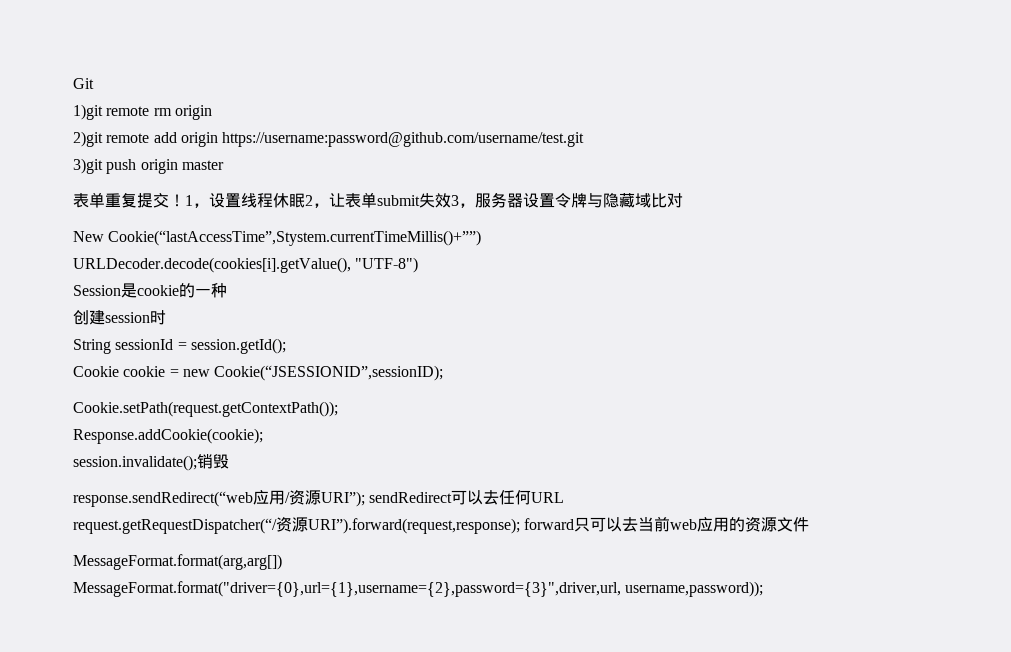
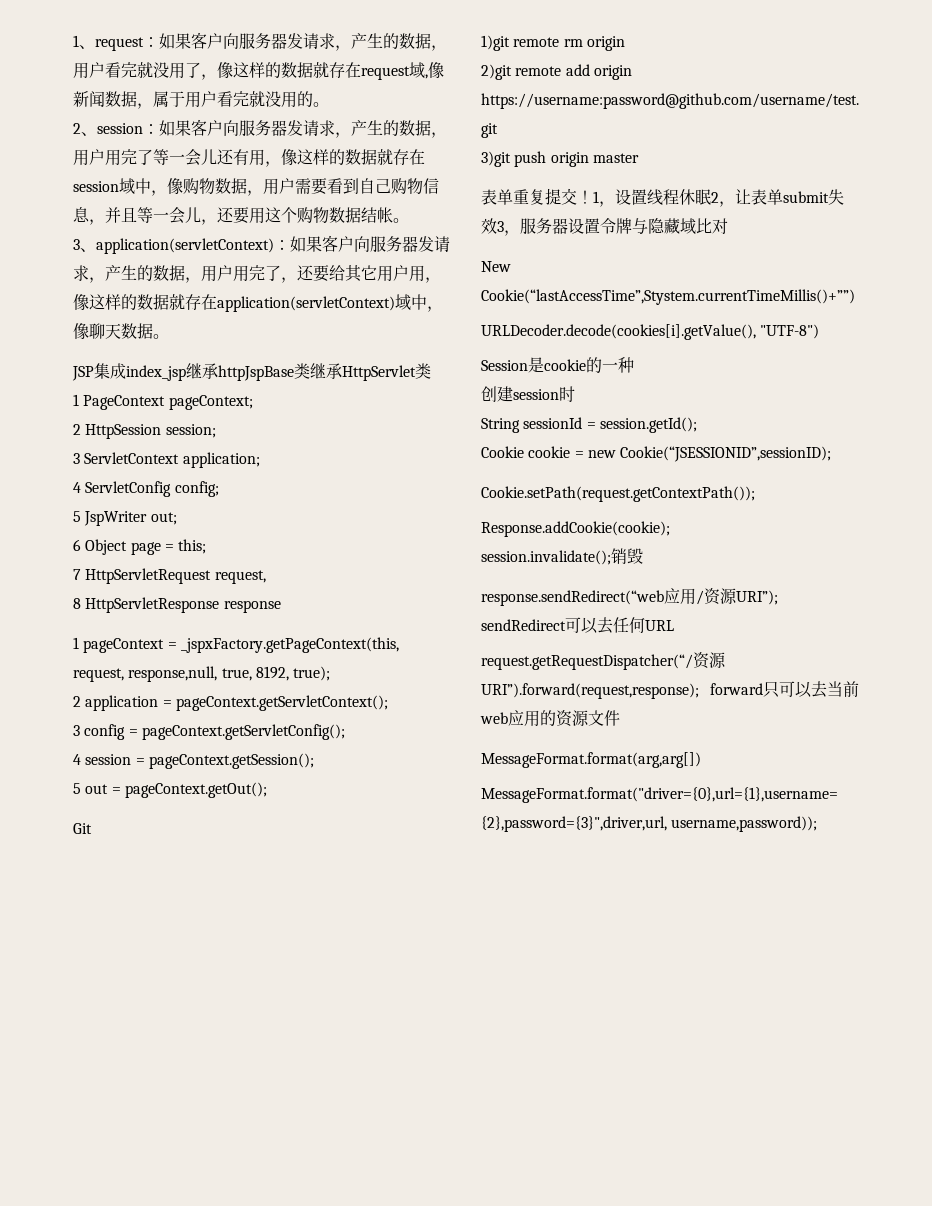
+ 1、request：如果客户向服务器发请求，产生的数据，用户看完就没用了，像这样的数据就存在request域,像新闻数据，属于用户看完就没用的。
+ 2、session：如果客户向服务器发请求，产生的数据，用户用完了等一会儿还有用，像这样的数据就存在session域中，像购物数据，用户需要看到自己购物信息，并且等一会儿，还要用这个购物数据结帐。
+ 3、application(servletContext)：如果客户向服务器发请求，产生的数据，用户用完了，还要给其它用户用，像这样的数据就存在application(servletContext)域中，像聊天数据。
+ JSP集成index_jsp继承httpJspBase类继承HttpServlet类
+ 1 PageContext pageContext;
+ 2 HttpSession session;
+ 3 ServletContext application;
+ 4 ServletConfig config;
+ 5 JspWriter out;
+ 6 Object page = this;
+ 7 HttpServletRequest request,
+ 8 HttpServletResponse response
+ 1 pageContext = _jspxFactory.getPageContext(this, request, response,null, true, 8192, true);
+ 2 application = pageContext.getServletContext();
+ 3 config = pageContext.getServletConfig();
+ 4 session = pageContext.getSession();
+ 5 out = pageContext.getOut();

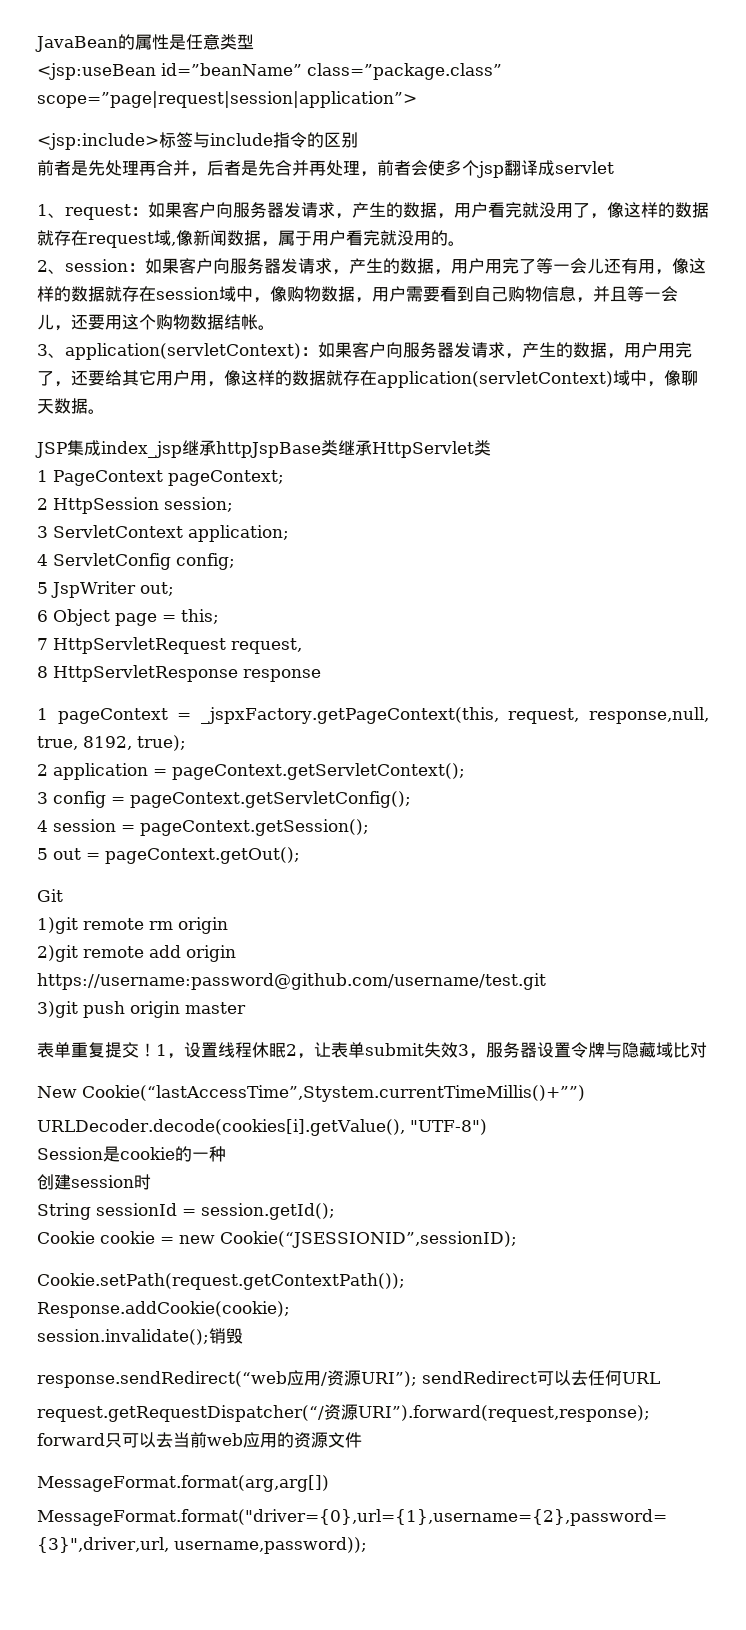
+ JavaBean的属性是任意类型
+ <jsp:useBean id=”beanName” class=”package.class” scope=”page|request|session|application”>
+ <jsp:include>标签与include指令的区别
+ 前者是先处理再合并，后者是先合并再处理，前者会使多个jsp翻译成servlet

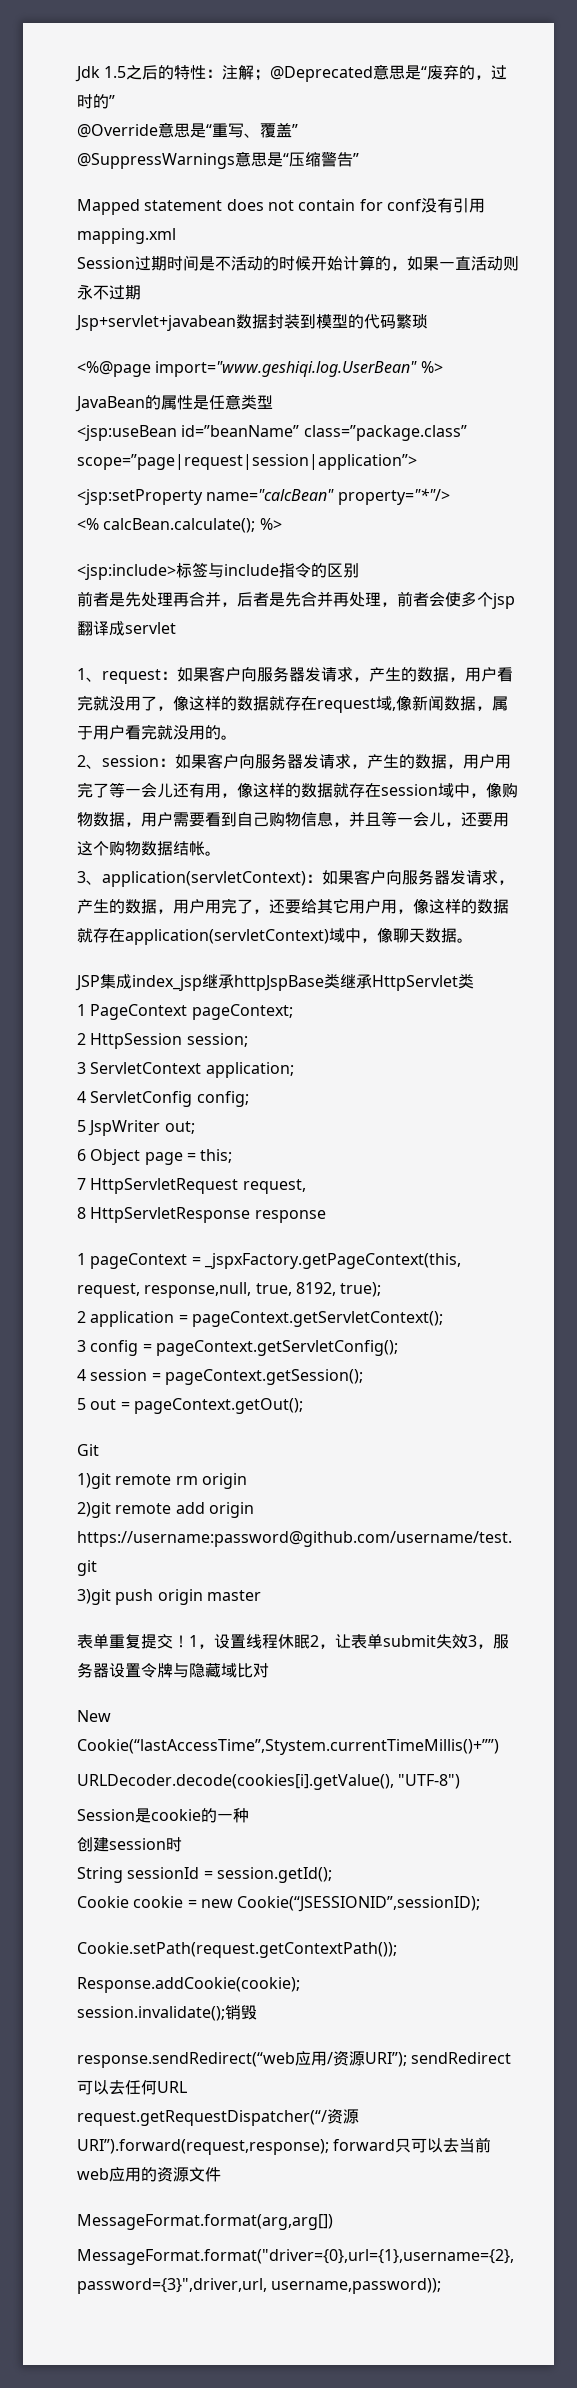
+ Jdk 1.5之后的特性：注解；@Deprecated意思是“废弃的，过时的”
+ @Override意思是“重写、覆盖”
+ @SuppressWarnings意思是“压缩警告”
+ Mapped statement does not contain for conf没有引用mapping.xml
+ Session过期时间是不活动的时候开始计算的，如果一直活动则永不过期
+ Jsp+servlet+javabean数据封装到模型的代码繁琐
+ <%@page import="www.geshiqi.log.UserBean" %>
+ <jsp:setProperty name="calcBean" property="*"/>
+ <% calcBean.calculate(); %>

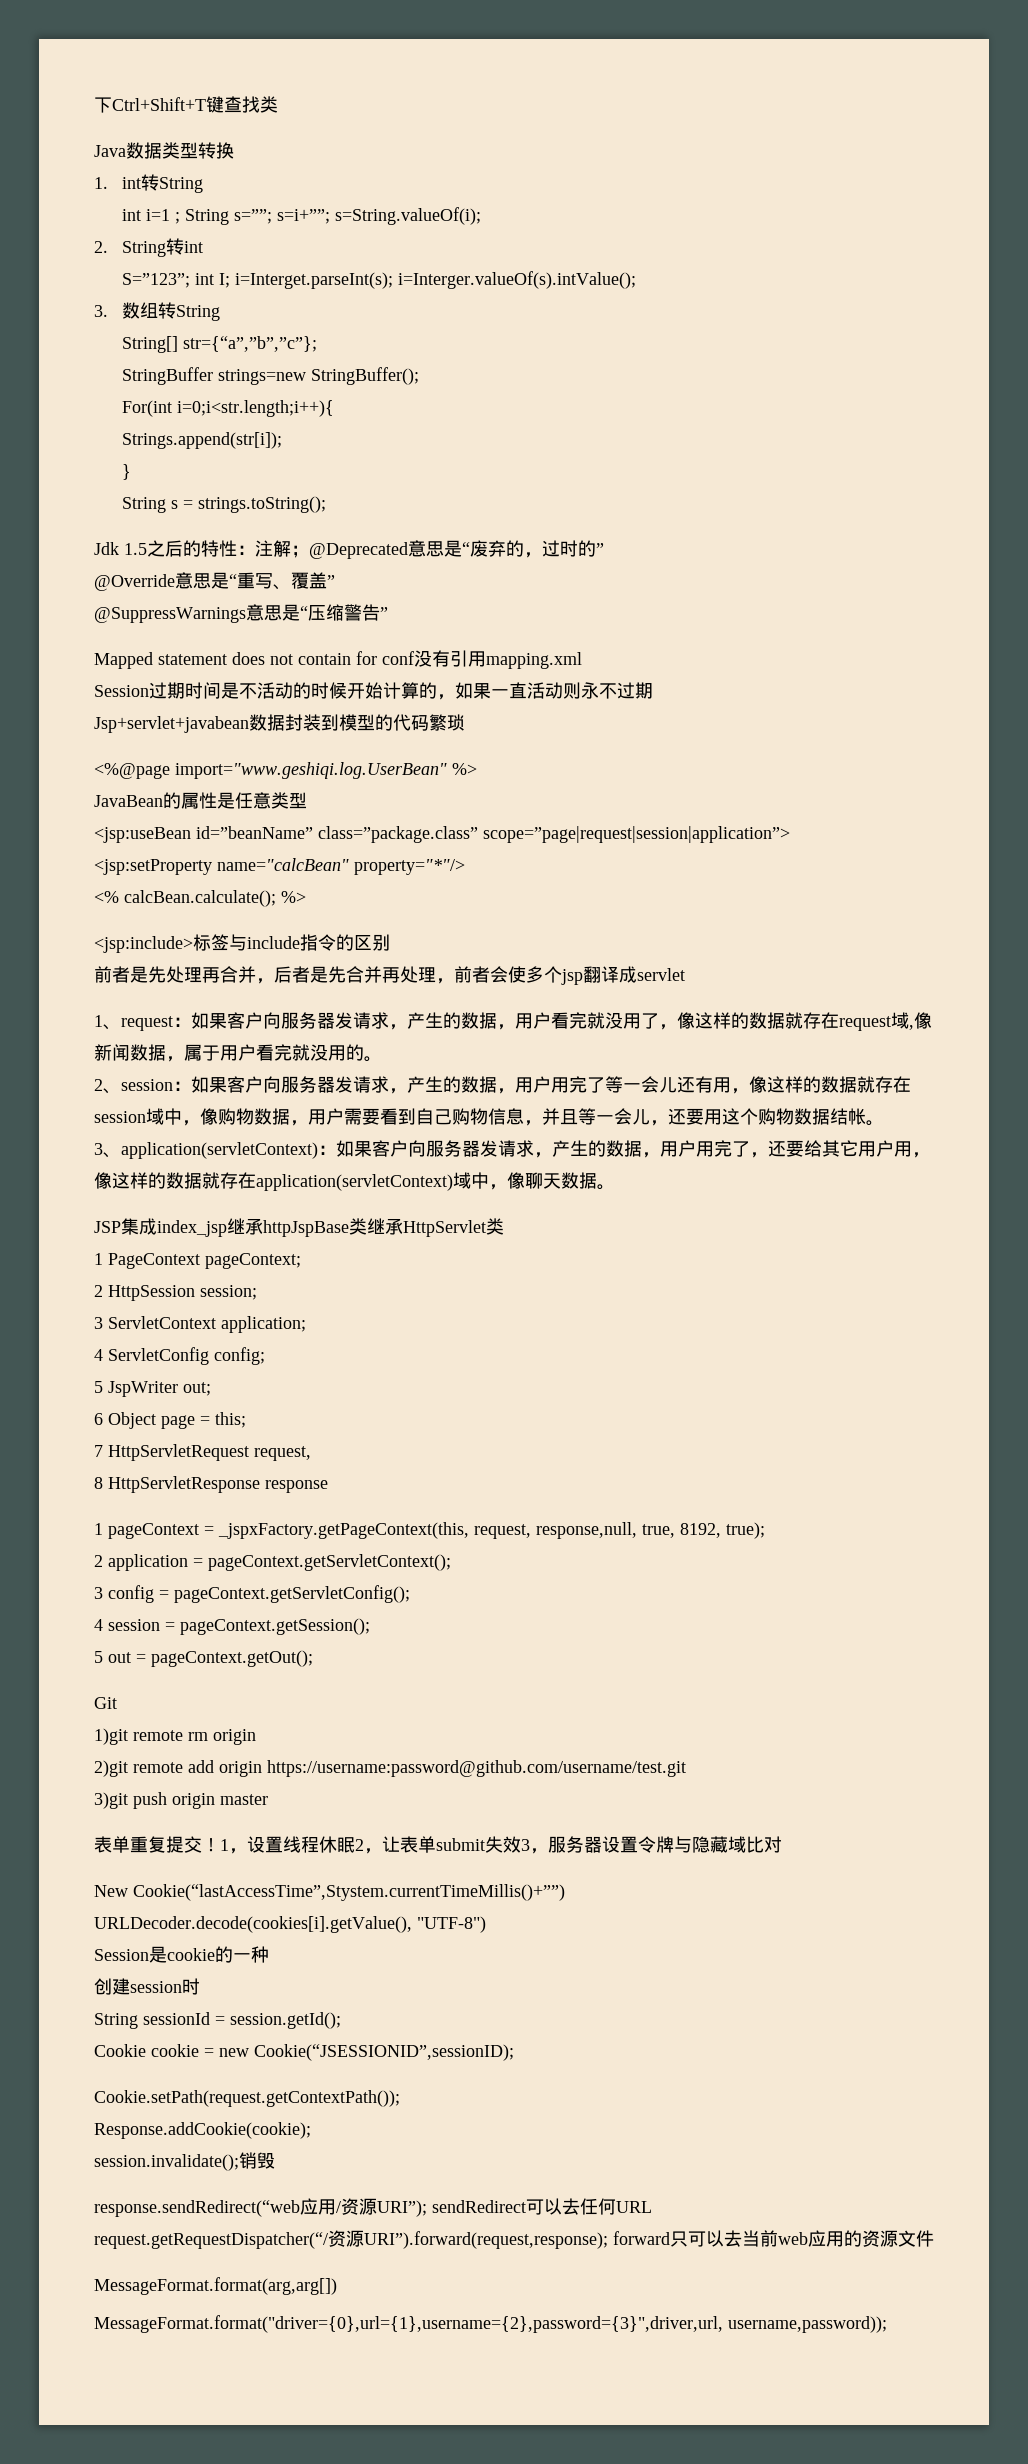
+ 下Ctrl+Shift+T键查找类
+ Java数据类型转换
+ 1. int转String
+ int i=1 ; String s=””; s=i+””; s=String.valueOf(i);
+ 2. String转int
+ S=”123”; int I; i=Interget.parseInt(s); i=Interger.valueOf(s).intValue();
+ 3.数组转String
+ String[] str={“a”,”b”,”c”};
+ StringBuffer strings=new StringBuffer();
+ For(int i=0;i<str.length;i++){
+ Strings.append(str[i]);
+ }
+ String s = strings.toString();

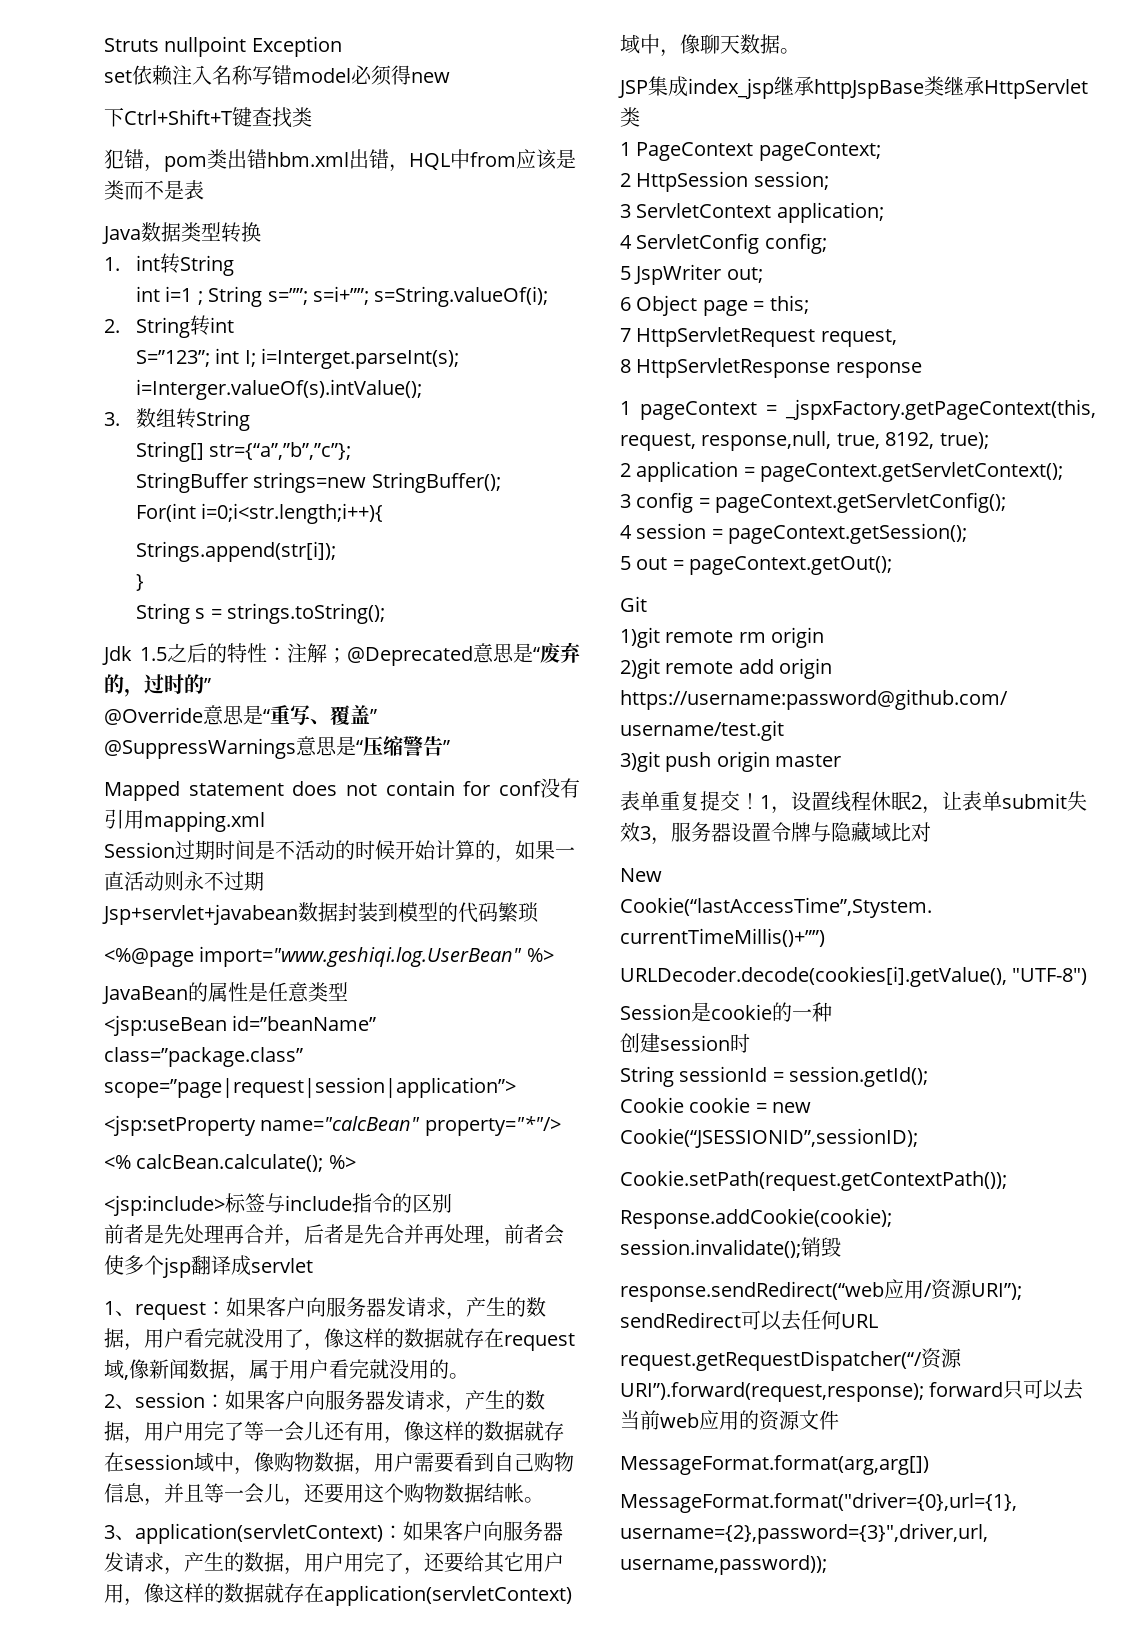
+ Struts nullpoint Exception
+ set依赖注入名称写错model必须得new
  下Ctrl+Shift+T键查找类
+ 犯错，pom类出错hbm.xml出错，HQL中from应该是类而不是表

